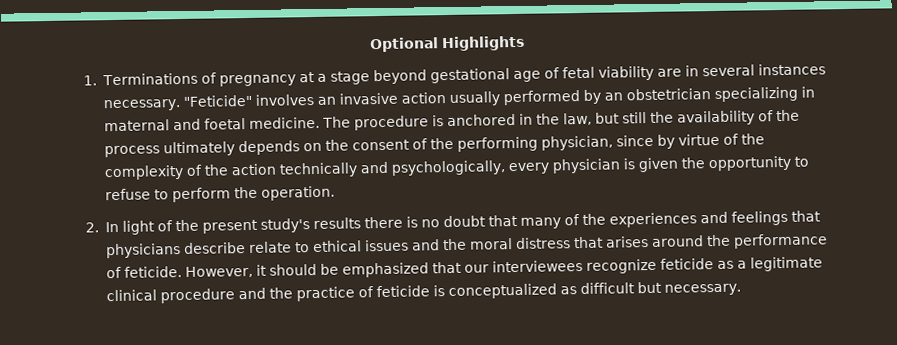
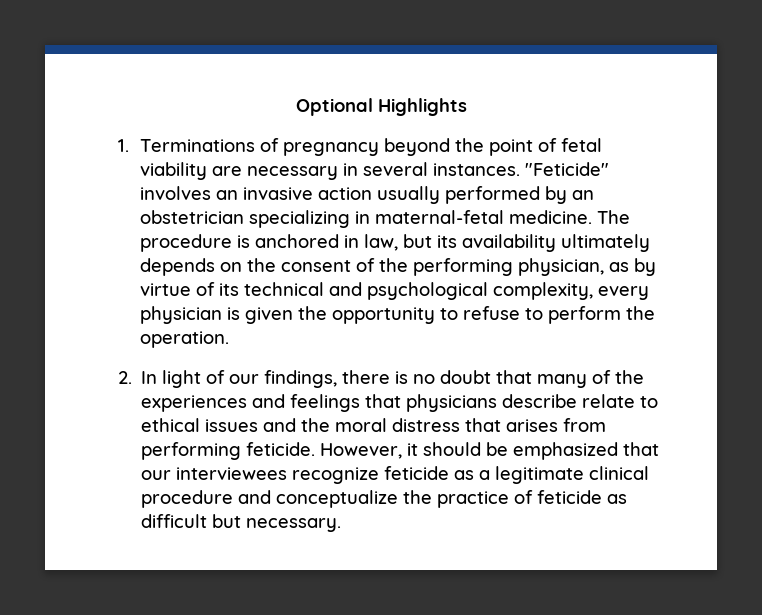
- 1. Terminations of pregnancy at a stage beyond gestational age of fetal viability are in several instances necessary.
+ 1. Terminations of pregnancy beyond the point of fetal viability are necessary in several instances.
- "Feticide" involves an invasive action usually performed by an obstetrician specializing in maternal and foetal medicine.
+ "Feticide" involves an invasive action usually performed by an obstetrician specializing in maternal-fetal medicine.
- The procedure is anchored in the law, but still the availability of the process ultimately depends on the consent of the performing physician, since by virtue of the complexity of the action technically and psychologically, every physician is given the opportunity to refuse to perform the operation.
+ The procedure is anchored in law, but its availability ultimately depends on the consent of the performing physician, as by virtue of its technical and psychological complexity, every physician is given the opportunity to refuse to perform the operation.
- 2. In light of the present study's results there is no doubt that many of the experiences and feelings that physicians describe relate to ethical issues and the moral distress that arises around the performance of feticide.
+ 2. In light of our findings, there is no doubt that many of the experiences and feelings that physicians describe relate to ethical issues and the moral distress that arises from performing feticide.
- However, it should be emphasized that our interviewees recognize feticide as a legitimate clinical procedure and the practice of feticide is conceptualized as difficult but necessary.
+ However, it should be emphasized that our interviewees recognize feticide as a legitimate clinical procedure and conceptualize the practice of feticide as difficult but necessary.

